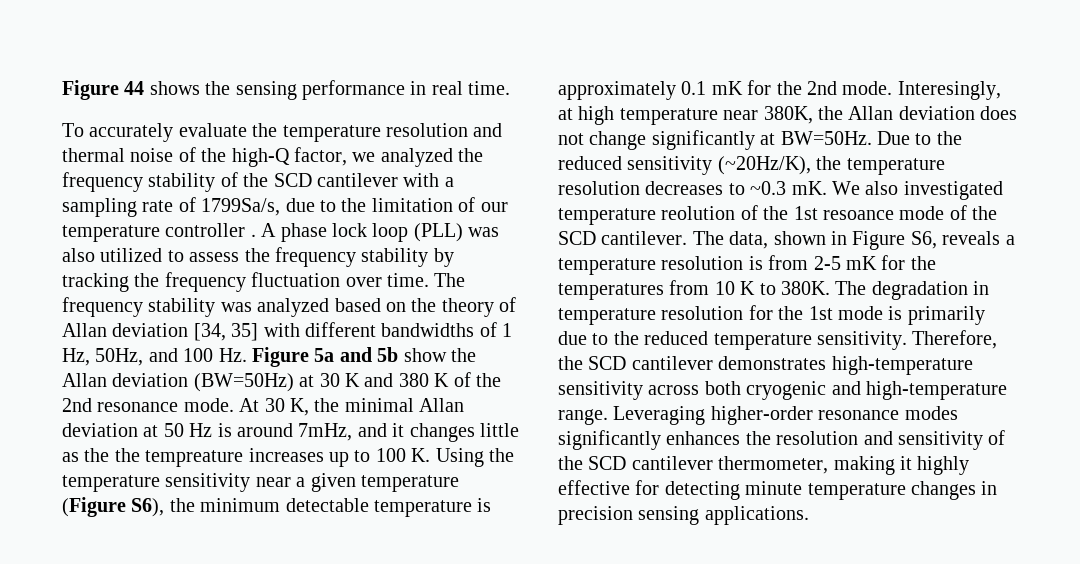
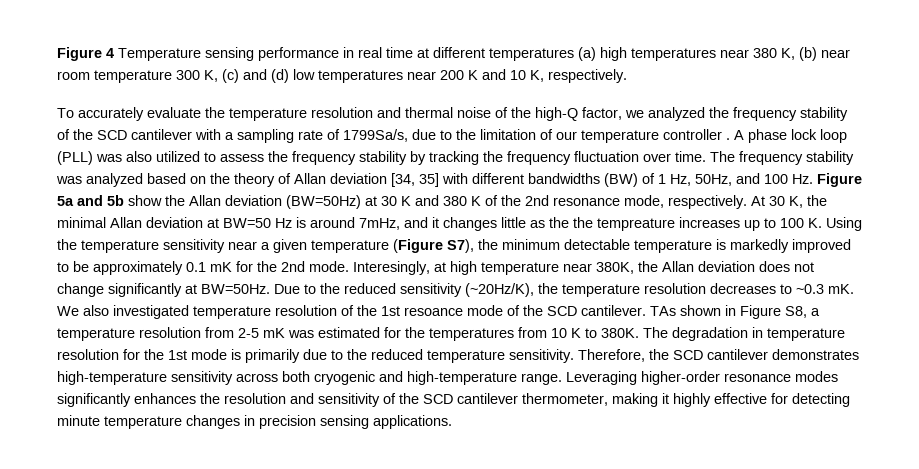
- Figure 44 shows the sensing performance in real time.
+ Figure 4 Temperature sensing performance in real time at different temperatures (a) high temperatures near 380 K, (b) near room temperature 300 K, (c) and (d) low temperatures near 200 K and 10 K, respectively.
- The frequency stability was analyzed based on the theory of Allan deviation [34, 35] with different bandwidths of 1 Hz, 50Hz, and 100 Hz. Figure 5a and 5b show the Allan deviation (BW=50Hz) at 30 K and 380 K of the 2nd resonance mode.
+ The frequency stability was analyzed based on the theory of Allan deviation [34, 35] with different bandwidths (BW) of 1 Hz, 50Hz, and 100 Hz. Figure 5a and 5b show the Allan deviation (BW=50Hz) at 30 K and 380 K of the 2nd resonance mode, respectively.
- At 30 K, the minimal Allan deviation at 50 Hz is around 7mHz, and it changes little as the the tempreature increases up to 100 K. Using the temperature sensitivity near a given temperature (Figure S6), the minimum detectable temperature is approximately 0.1 mK for the 2nd mode.
+ At 30 K, the minimal Allan deviation at BW=50 Hz is around 7mHz, and it changes little as the the tempreature increases up to 100 K. Using the temperature sensitivity near a given temperature (Figure S7), the minimum detectable temperature is markedly improved to be approximately 0.1 mK for the 2nd mode.
- We also investigated temperature reolution of the 1st resoance mode of the SCD cantilever.
+ We also investigated temperature resolution of the 1st resoance mode of the SCD cantilever.
- The data, shown in Figure S6, reveals a temperature resolution is from 2-5 mK for the temperatures from 10 K to 380K.
+ TAs shown in Figure S8, a temperature resolution from 2-5 mK was estimated for the temperatures from 10 K to 380K.

